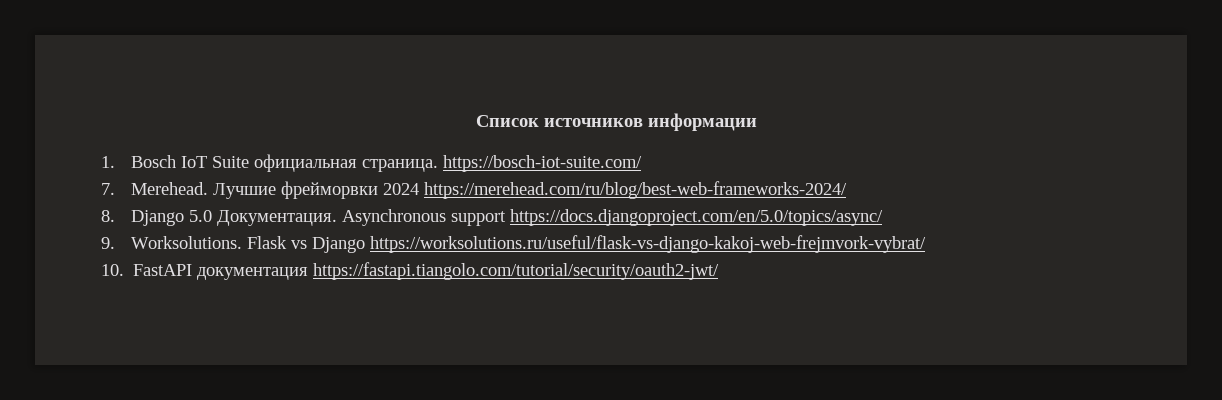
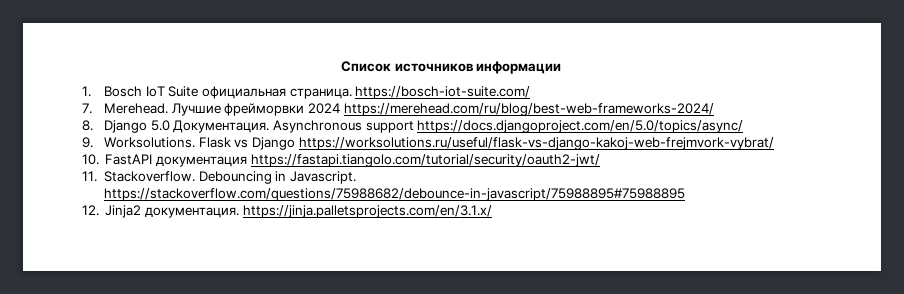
+ 11. Stackoverflow. Debouncing in Javascript. https://stackoverflow.com/questions/75988682/debounce-in-javascript/75988895#75988895
+ 12. Jinja2 документация. https://jinja.palletsprojects.com/en/3.1.x/

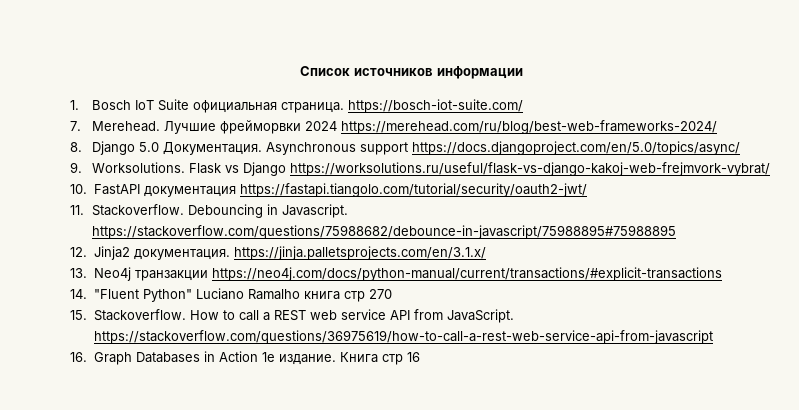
+ 13. Neo4j транзакции https://neo4j.com/docs/python-manual/current/transactions/#explicit-transactions
+ 14. "Fluent Python" Luciano Ramalho книга стр 270
+ 15. Stackoverflow. How to call a REST web service API from JavaScript. https://stackoverflow.com/questions/36975619/how-to-call-a-rest-web-service-api-from-javascript
+ 16. Graph Databases in Action 1е издание. Книга стр 16

